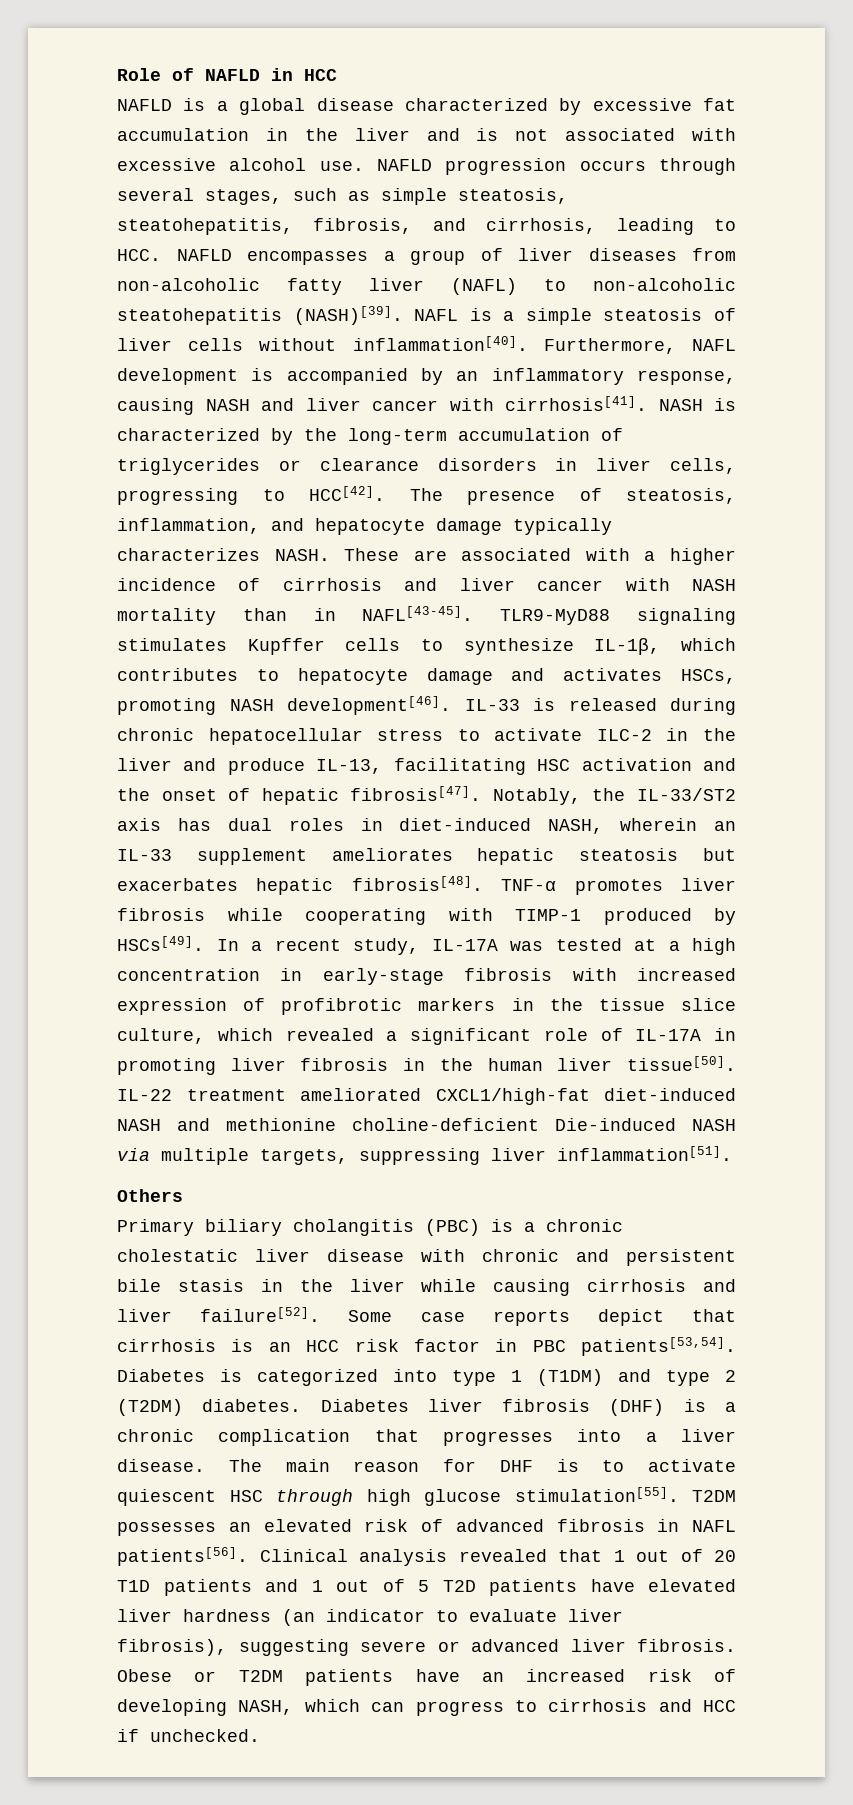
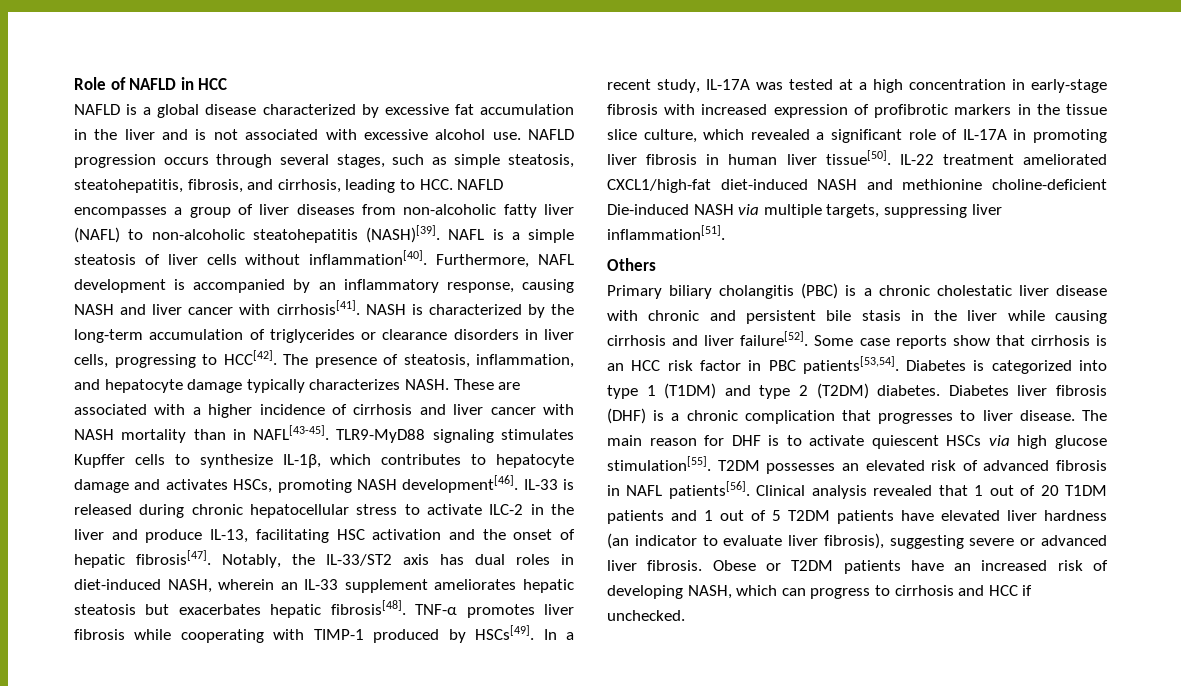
- In a recent study, IL-17A was tested at a high concentration in early-stage fibrosis with increased expression of profibrotic markers in the tissue slice culture, which revealed a significant role of IL-17A in promoting liver fibrosis in the human liver tissue[50].
+ In a recent study, IL-17A was tested at a high concentration in early-stage fibrosis with increased expression of profibrotic markers in the tissue slice culture, which revealed a significant role of IL-17A in promoting liver fibrosis in human liver tissue[50].
- Some case reports depict that cirrhosis is an HCC risk factor in PBC patients[53,54].
+ Some case reports show that cirrhosis is an HCC risk factor in PBC patients[53,54].
- Diabetes liver fibrosis (DHF) is a chronic complication that progresses into a liver disease.
+ Diabetes liver fibrosis (DHF) is a chronic complication that progresses to liver disease.
- The main reason for DHF is to activate quiescent HSC through high glucose stimulation[55].
+ The main reason for DHF is to activate quiescent HSCs via high glucose stimulation[55].
- Clinical analysis revealed that 1 out of 20 T1D patients and 1 out of 5 T2D patients have elevated liver hardness (an indicator to evaluate liver fibrosis), suggesting severe or advanced liver fibrosis.
+ Clinical analysis revealed that 1 out of 20 T1DM patients and 1 out of 5 T2DM patients have elevated liver hardness (an indicator to evaluate liver fibrosis), suggesting severe or advanced liver fibrosis.

